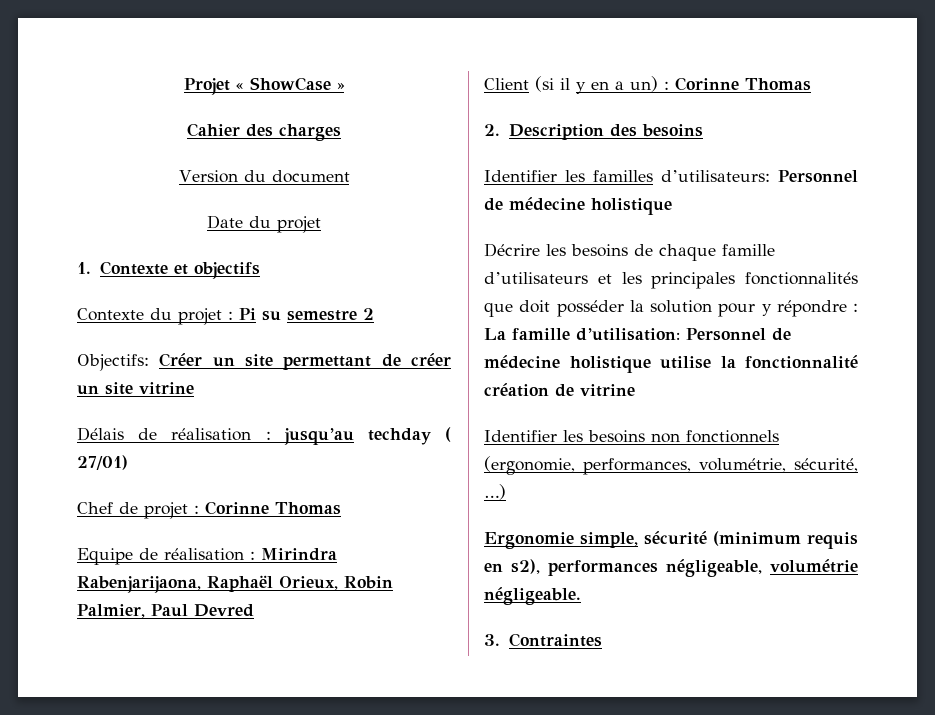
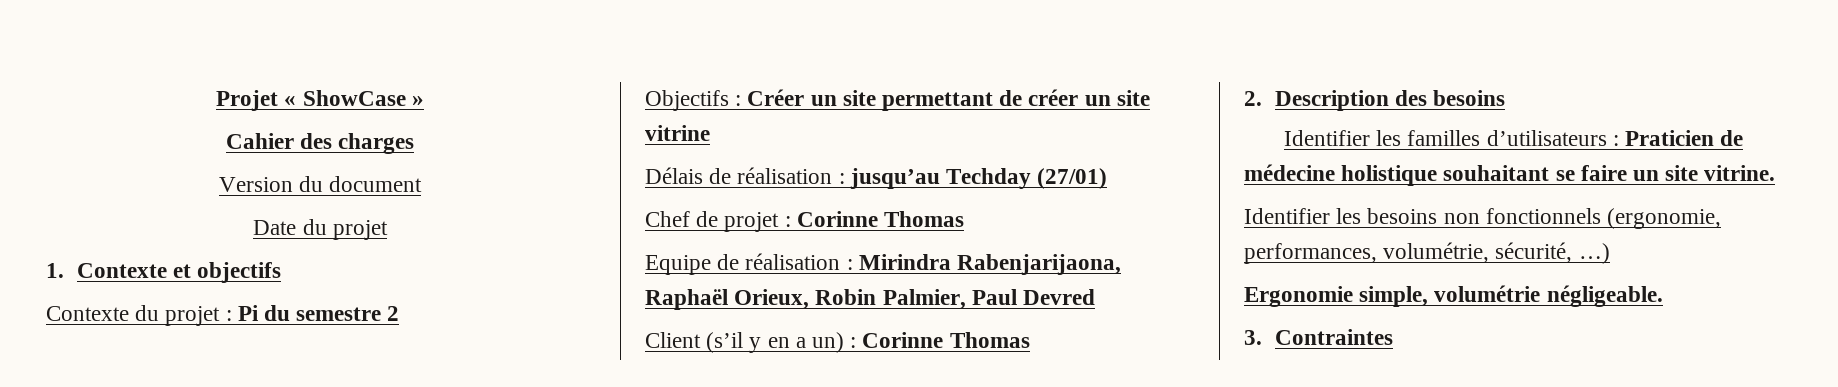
- Contexte du projet : Pi su semestre 2
+ Contexte du projet : Pi du semestre 2
- Objectifs: Créer un site permettant de créer un site vitrine
+ Objectifs : Créer un site permettant de créer un site vitrine
- Délais de réalisation : jusqu’au techday ( 27/01)
+ Délais de réalisation : jusqu’au Techday (27/01)
- Client (si il y en a un) : Corinne Thomas
+ Client (s’il y en a un) : Corinne Thomas
- Identifier les familles d’utilisateurs: Personnel de médecine holistique
- Décrire les besoins de chaque famille d’utilisateurs et les principales fonctionnalités que doit posséder la solution pour y répondre : La famille d’utilisation: Personnel de médecine holistique utilise la fonctionnalité création de vitrine
+ Identifier les familles d’utilisateurs : Praticien de médecine holistique souhaitant se faire un site vitrine.
- Ergonomie simple, sécurité (minimum requis en s2), performances négligeable, volumétrie négligeable.
+ Ergonomie simple, volumétrie négligeable.

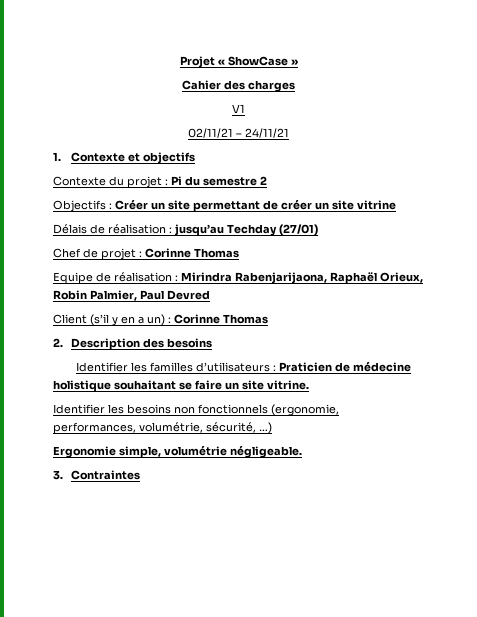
- Version du document
- Date du projet
+ V1
+ 02/11/21 – 24/11/21

